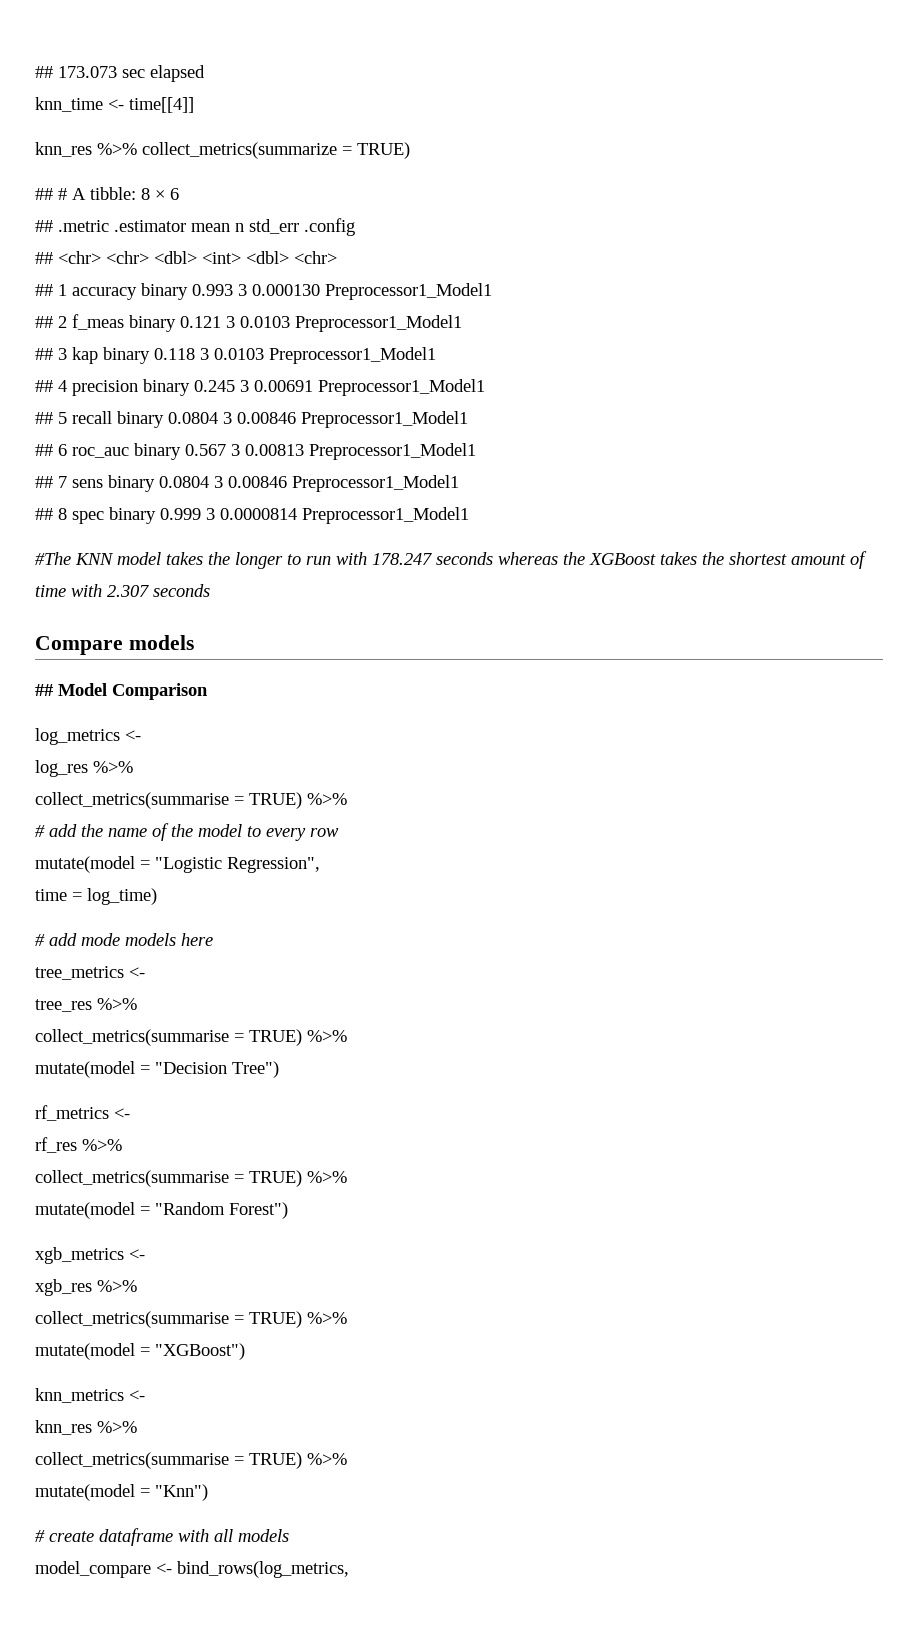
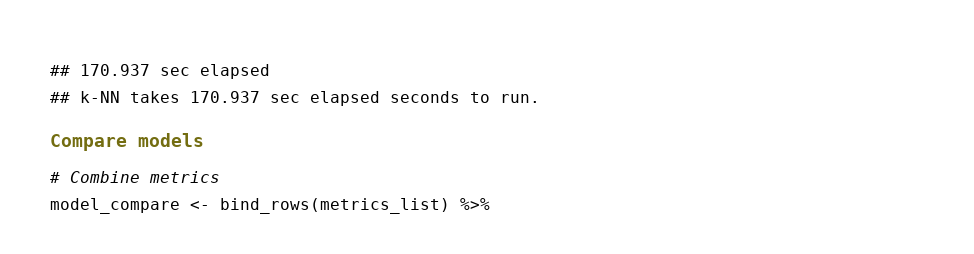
- ## 173.073 sec elapsed
+ ## 170.937 sec elapsed
- knn_time <- time[[4]]
- knn_res %>% collect_metrics(summarize = TRUE)
- ## # A tibble: 8 × 6
- ## .metric .estimator mean n std_err .config
- ## <chr> <chr> <dbl> <int> <dbl> <chr>
- ## 1 accuracy binary 0.993 3 0.000130 Preprocessor1_Model1
- ## 2 f_meas binary 0.121 3 0.0103 Preprocessor1_Model1
- ## 3 kap binary 0.118 3 0.0103 Preprocessor1_Model1
- ## 4 precision binary 0.245 3 0.00691 Preprocessor1_Model1
- ## 5 recall binary 0.0804 3 0.00846 Preprocessor1_Model1
- ## 6 roc_auc binary 0.567 3 0.00813 Preprocessor1_Model1
- ## 7 sens binary 0.0804 3 0.00846 Preprocessor1_Model1
- ## 8 spec binary 0.999 3 0.0000814 Preprocessor1_Model1
- #The KNN model takes the longer to run with 178.247 seconds whereas the XGBoost takes the shortest amount of time with 2.307 seconds
+ ## k-NN takes 170.937 sec elapsed seconds to run.
  Compare models
- ## Model Comparison
- log_metrics <-
- log_res %>%
- collect_metrics(summarise = TRUE) %>%
- # add the name of the model to every row
- mutate(model = "Logistic Regression",
- time = log_time)
- # add mode models here
- tree_metrics <-
- tree_res %>%
- collect_metrics(summarise = TRUE) %>%
- mutate(model = "Decision Tree")
- rf_metrics <-
- rf_res %>%
- collect_metrics(summarise = TRUE) %>%
- mutate(model = "Random Forest")
- xgb_metrics <-
- xgb_res %>%
- collect_metrics(summarise = TRUE) %>%
- mutate(model = "XGBoost")
- knn_metrics <-
- knn_res %>%
- collect_metrics(summarise = TRUE) %>%
- mutate(model = "Knn")
- # create dataframe with all models
+ # Combine metrics
- model_compare <- bind_rows(log_metrics,
+ model_compare <- bind_rows(metrics_list) %>%

